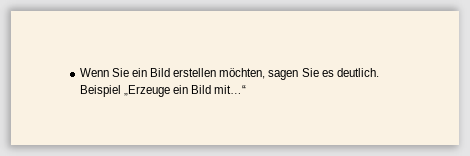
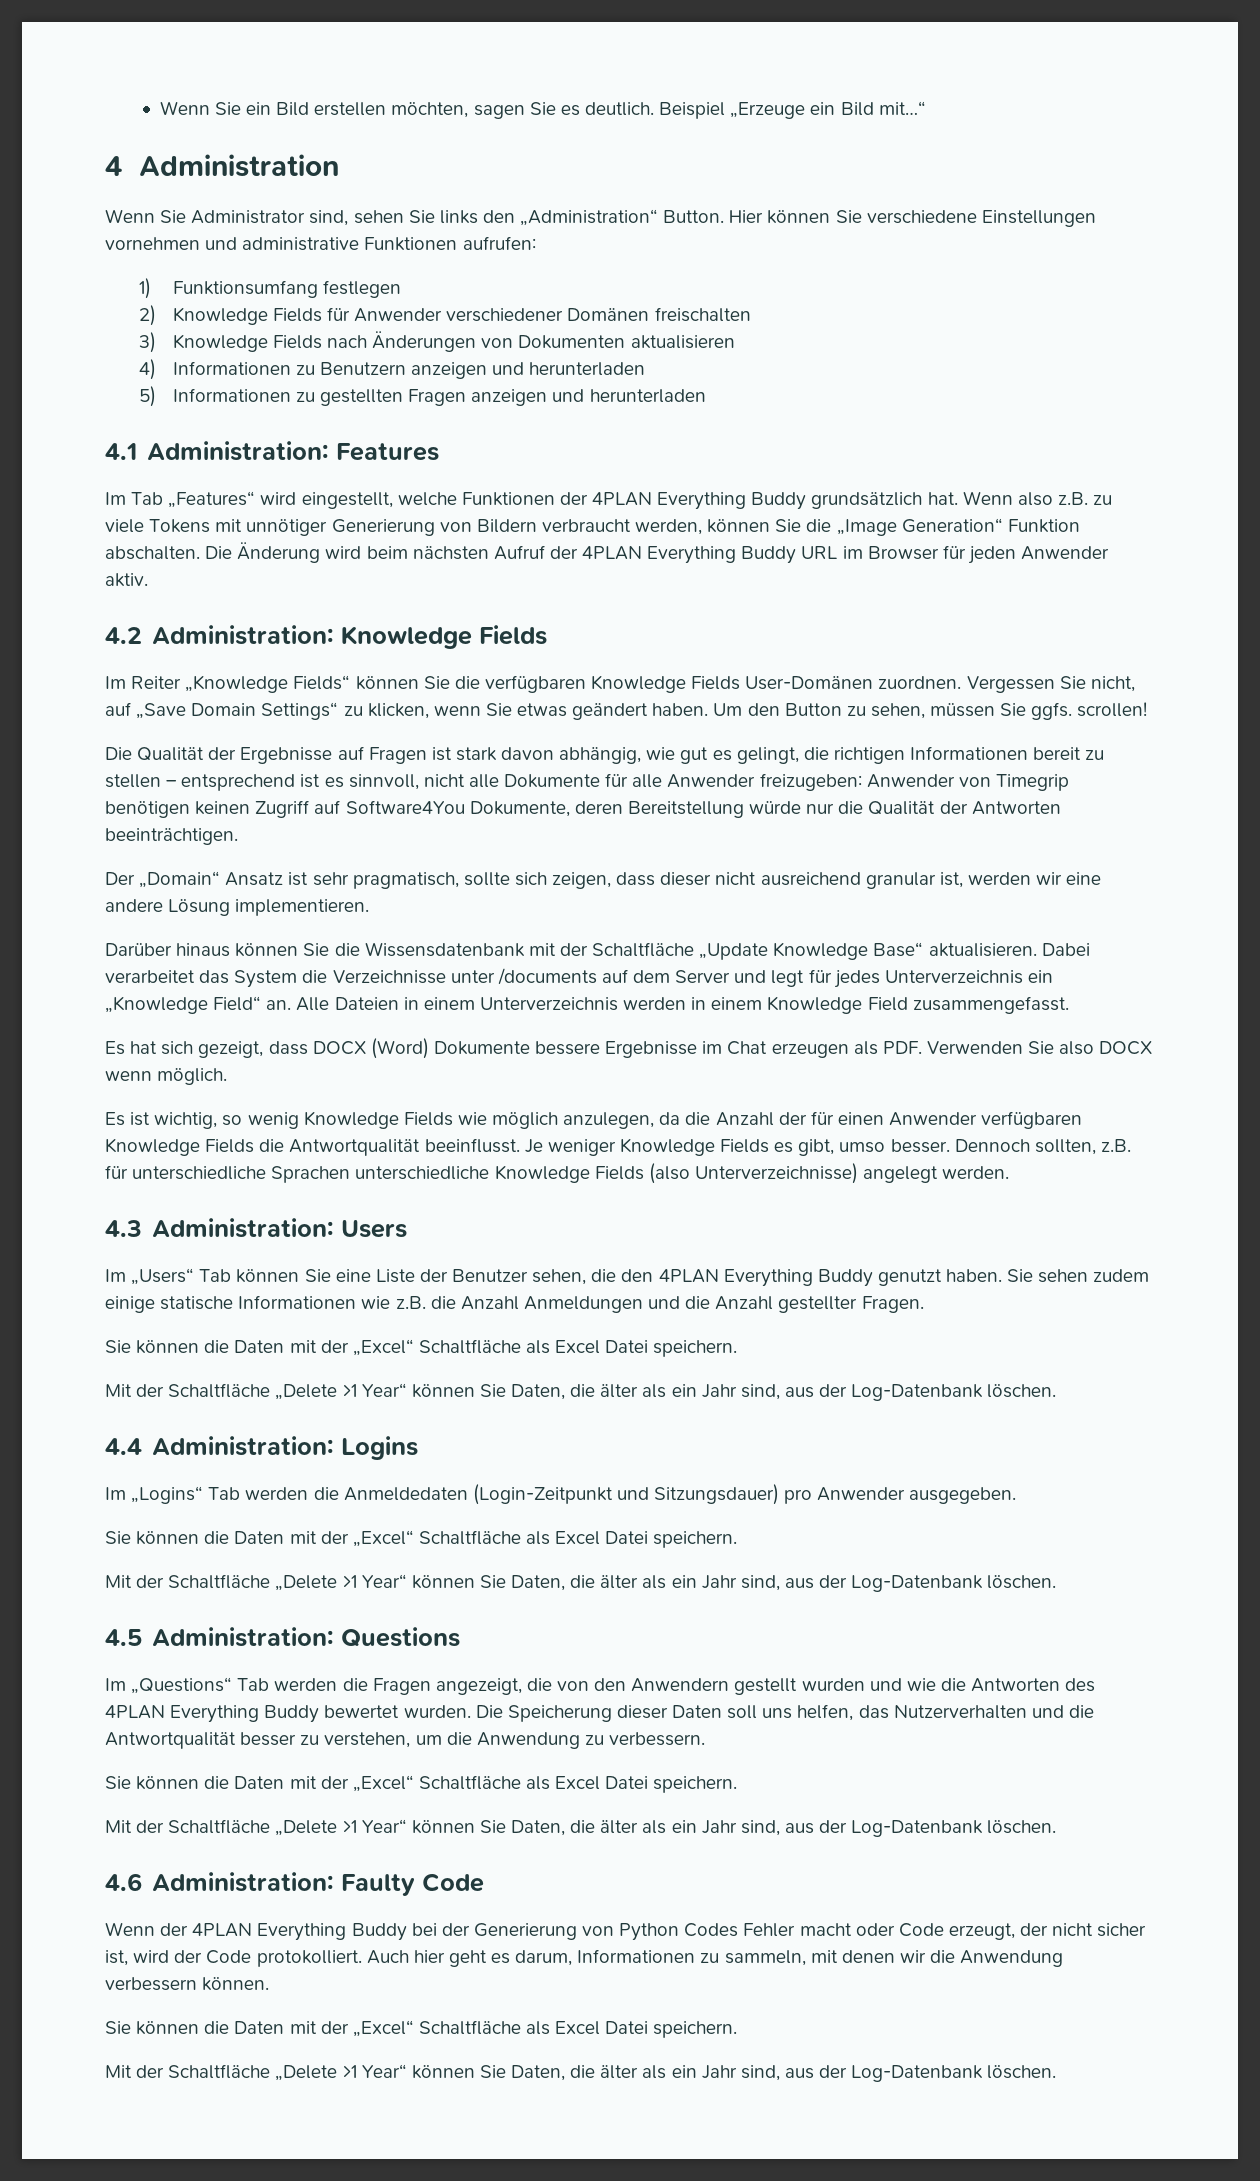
+ 4 Administration
+ Wenn Sie Administrator sind, sehen Sie links den „Administration“ Button. Hier können Sie verschiedene Einstellungen vornehmen und administrative Funktionen aufrufen:
+ 1) Funktionsumfang festlegen
+ 2) Knowledge Fields für Anwender verschiedener Domänen freischalten
+ 3) Knowledge Fields nach Änderungen von Dokumenten aktualisieren
+ 4) Informationen zu Benutzern anzeigen und herunterladen
+ 5) Informationen zu gestellten Fragen anzeigen und herunterladen
+ 4.1 Administration: Features
+ Im Tab „Features“ wird eingestellt, welche Funktionen der 4PLAN Everything Buddy grundsätzlich hat. Wenn also z.B. zu viele Tokens mit unnötiger Generierung von Bildern verbraucht werden, können Sie die „Image Generation“ Funktion abschalten. Die Änderung wird beim nächsten Aufruf der 4PLAN Everything Buddy URL im Browser für jeden Anwender aktiv.
+ 4.2 Administration: Knowledge Fields
+ Im Reiter „Knowledge Fields“ können Sie die verfügbaren Knowledge Fields User-Domänen zuordnen. Vergessen Sie nicht, auf „Save Domain Settings“ zu klicken, wenn Sie etwas geändert haben. Um den Button zu sehen, müssen Sie ggfs. scrollen!
+ Die Qualität der Ergebnisse auf Fragen ist stark davon abhängig, wie gut es gelingt, die richtigen Informationen bereit zu stellen – entsprechend ist es sinnvoll, nicht alle Dokumente für alle Anwender freizugeben: Anwender von Timegrip benötigen keinen Zugriff auf Software4You Dokumente, deren Bereitstellung würde nur die Qualität der Antworten beeinträchtigen.
+ Der „Domain“ Ansatz ist sehr pragmatisch, sollte sich zeigen, dass dieser nicht ausreichend granular ist, werden wir eine andere Lösung implementieren.
+ Darüber hinaus können Sie die Wissensdatenbank mit der Schaltfläche „Update Knowledge Base“ aktualisieren. Dabei verarbeitet das System die Verzeichnisse unter /documents auf dem Server und legt für jedes Unterverzeichnis ein „Knowledge Field“ an. Alle Dateien in einem Unterverzeichnis werden in einem Knowledge Field zusammengefasst.
+ Es hat sich gezeigt, dass DOCX (Word) Dokumente bessere Ergebnisse im Chat erzeugen als PDF. Verwenden Sie also DOCX wenn möglich.
+ Es ist wichtig, so wenig Knowledge Fields wie möglich anzulegen, da die Anzahl der für einen Anwender verfügbaren Knowledge Fields die Antwortqualität beeinflusst. Je weniger Knowledge Fields es gibt, umso besser. Dennoch sollten, z.B. für unterschiedliche Sprachen unterschiedliche Knowledge Fields (also Unterverzeichnisse) angelegt werden.
+ 4.3 Administration: Users
+ Im „Users“ Tab können Sie eine Liste der Benutzer sehen, die den 4PLAN Everything Buddy genutzt haben. Sie sehen zudem einige statische Informationen wie z.B. die Anzahl Anmeldungen und die Anzahl gestellter Fragen.
+ Sie können die Daten mit der „Excel“ Schaltfläche als Excel Datei speichern.
+ Mit der Schaltfläche „Delete >1 Year“ können Sie Daten, die älter als ein Jahr sind, aus der Log-Datenbank löschen.
+ 4.4 Administration: Logins
+ Im „Logins“ Tab werden die Anmeldedaten (Login-Zeitpunkt und Sitzungsdauer) pro Anwender ausgegeben.
+ Sie können die Daten mit der „Excel“ Schaltfläche als Excel Datei speichern.
+ Mit der Schaltfläche „Delete >1 Year“ können Sie Daten, die älter als ein Jahr sind, aus der Log-Datenbank löschen.
+ 4.5 Administration: Questions
+ Im „Questions“ Tab werden die Fragen angezeigt, die von den Anwendern gestellt wurden und wie die Antworten des 4PLAN Everything Buddy bewertet wurden. Die Speicherung dieser Daten soll uns helfen, das Nutzerverhalten und die Antwortqualität besser zu verstehen, um die Anwendung zu verbessern.
+ Sie können die Daten mit der „Excel“ Schaltfläche als Excel Datei speichern.
+ Mit der Schaltfläche „Delete >1 Year“ können Sie Daten, die älter als ein Jahr sind, aus der Log-Datenbank löschen.
+ 4.6 Administration: Faulty Code
+ Wenn der 4PLAN Everything Buddy bei der Generierung von Python Codes Fehler macht oder Code erzeugt, der nicht sicher ist, wird der Code protokolliert. Auch hier geht es darum, Informationen zu sammeln, mit denen wir die Anwendung verbessern können.
+ Sie können die Daten mit der „Excel“ Schaltfläche als Excel Datei speichern.
+ Mit der Schaltfläche „Delete >1 Year“ können Sie Daten, die älter als ein Jahr sind, aus der Log-Datenbank löschen.

